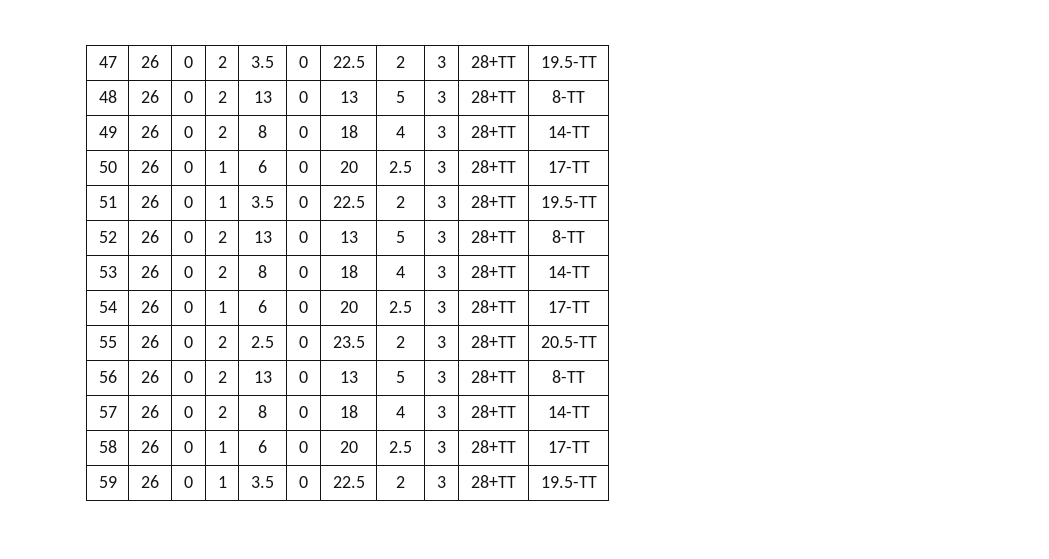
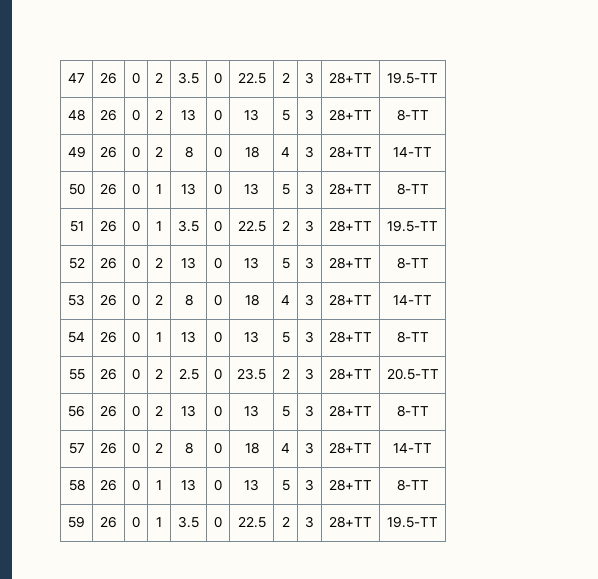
- 50 | 26 | 0 | 1 | 6 | 0 | 20 | 2.5 | 3 | 28+TT | 17-TT
+ 50 | 26 | 0 | 1 | 13 | 0 | 13 | 5 | 3 | 28+TT | 8-TT
- 54 | 26 | 0 | 1 | 6 | 0 | 20 | 2.5 | 3 | 28+TT | 17-TT
+ 54 | 26 | 0 | 1 | 13 | 0 | 13 | 5 | 3 | 28+TT | 8-TT
- 58 | 26 | 0 | 1 | 6 | 0 | 20 | 2.5 | 3 | 28+TT | 17-TT
+ 58 | 26 | 0 | 1 | 13 | 0 | 13 | 5 | 3 | 28+TT | 8-TT

